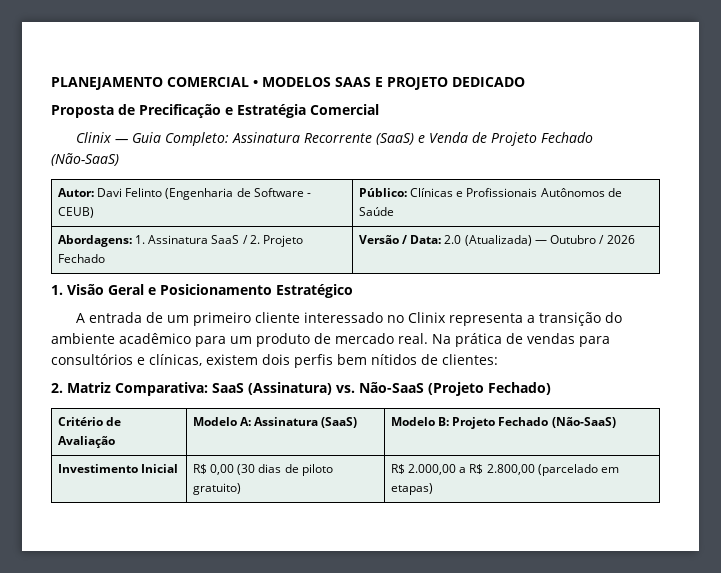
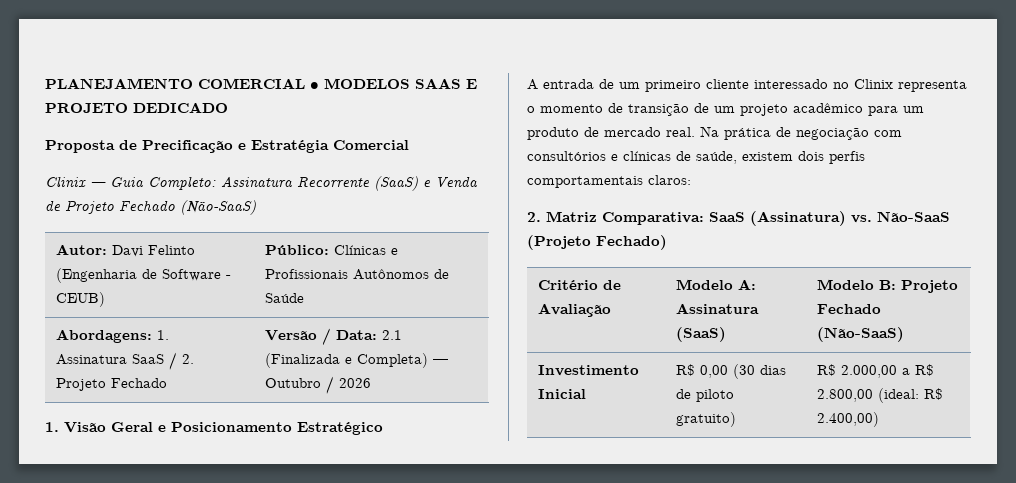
- Abordagens: 1. Assinatura SaaS / 2. Projeto Fechado | Versão / Data: 2.0 (Atualizada) — Outubro / 2026
+ Abordagens: 1. Assinatura SaaS / 2. Projeto Fechado | Versão / Data: 2.1 (Finalizada e Completa) — Outubro / 2026
- A entrada de um primeiro cliente interessado no Clinix representa a transição do ambiente acadêmico para um produto de mercado real.
+ A entrada de um primeiro cliente interessado no Clinix representa o momento de transição de um projeto acadêmico para um produto de mercado real.
- Na prática de vendas para consultórios e clínicas, existem dois perfis bem nítidos de clientes:
+ Na prática de negociação com consultórios e clínicas de saúde, existem dois perfis comportamentais claros:
- Investimento Inicial | R$ 0,00 (30 dias de piloto gratuito) | R$ 2.000,00 a R$ 2.800,00 (parcelado em etapas)
+ Investimento Inicial | R$ 0,00 (30 dias de piloto gratuito) | R$ 2.000,00 a R$ 2.800,00 (ideal: R$ 2.400,00)

